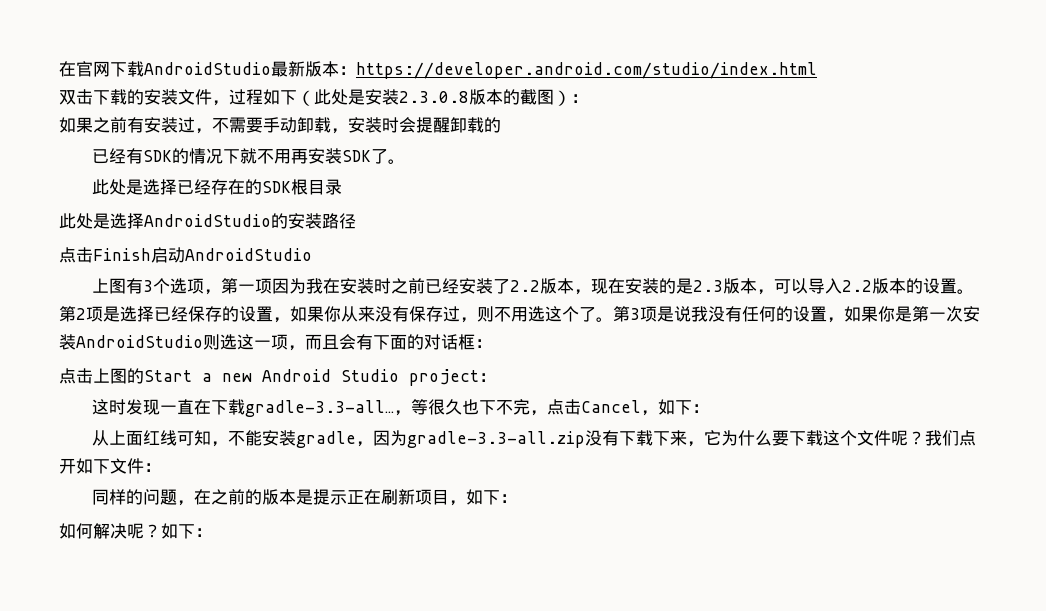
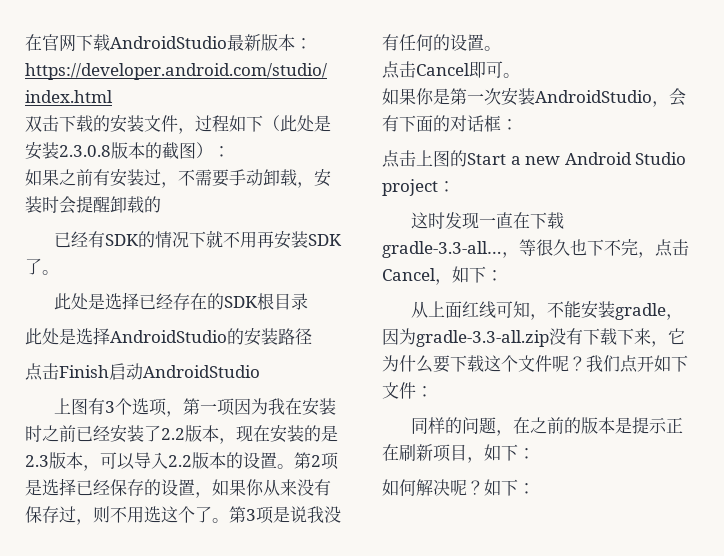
- 第3项是说我没有任何的设置，如果你是第一次安装AndroidStudio则选这一项，而且会有下面的对话框：
+ 第3项是说我没有任何的设置。
+ 点击Cancel即可。
+ 如果你是第一次安装AndroidStudio，会有下面的对话框：

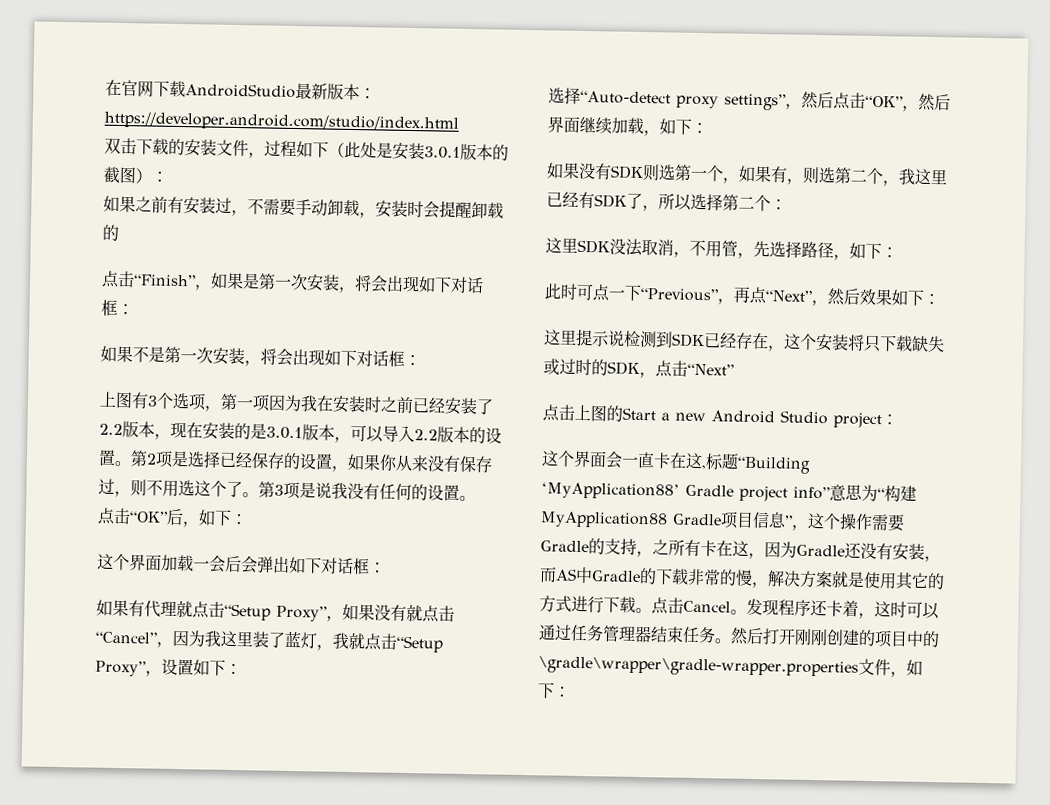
- 双击下载的安装文件，过程如下（此处是安装2.3.0.8版本的截图）：
+ 双击下载的安装文件，过程如下（此处是安装3.0.1版本的截图）：
- 已经有SDK的情况下就不用再安装SDK了。
- 此处是选择已经存在的SDK根目录
- 此处是选择AndroidStudio的安装路径
- 点击Finish启动AndroidStudio
+ 点击“Finish”，如果是第一次安装，将会出现如下对话框：
+ 如果不是第一次安装，将会出现如下对话框：
- 上图有3个选项，第一项因为我在安装时之前已经安装了2.2版本，现在安装的是2.3版本，可以导入2.2版本的设置。
+ 上图有3个选项，第一项因为我在安装时之前已经安装了2.2版本，现在安装的是3.0.1版本，可以导入2.2版本的设置。
- 点击Cancel即可。
- 如果你是第一次安装AndroidStudio，会有下面的对话框：
+ 点击“OK”后，如下：
+ 这个界面加载一会后会弹出如下对话框：
+ 如果有代理就点击“Setup Proxy”，如果没有就点击“Cancel”，因为我这里装了蓝灯，我就点击“Setup Proxy”，设置如下：
+ 选择“Auto-detect proxy settings”，然后点击“OK”，然后界面继续加载，如下：
+ 如果没有SDK则选第一个，如果有，则选第二个，我这里已经有SDK了，所以选择第二个：
+ 这里SDK没法取消，不用管，先选择路径，如下：
+ 此时可点一下“Previous”，再点“Next”，然后效果如下：
+ 这里提示说检测到SDK已经存在，这个安装将只下载缺失或过时的SDK，点击“Next”
- 这时发现一直在下载gradle-3.3-all…，等很久也下不完，点击Cancel，如下：
- 从上面红线可知，不能安装gradle，因为gradle-3.3-all.zip没有下载下来，它为什么要下载这个文件呢？我们点开如下文件：
- 同样的问题，在之前的版本是提示正在刷新项目，如下：
- 如何解决呢？如下：
+ 这个界面会一直卡在这,标题“Building ‘MyApplication88’ Gradle project info”意思为“构建MyApplication88 Gradle项目信息”，这个操作需要Gradle的支持，之所有卡在这，因为Gradle还没有安装，而AS中Gradle的下载非常的慢，解决方案就是使用其它的方式进行下载。点击Cancel。发现程序还卡着，这时可以通过任务管理器结束任务。然后打开刚刚创建的项目中的\gradle\wrapper\gradle-wrapper.properties文件，如下：

